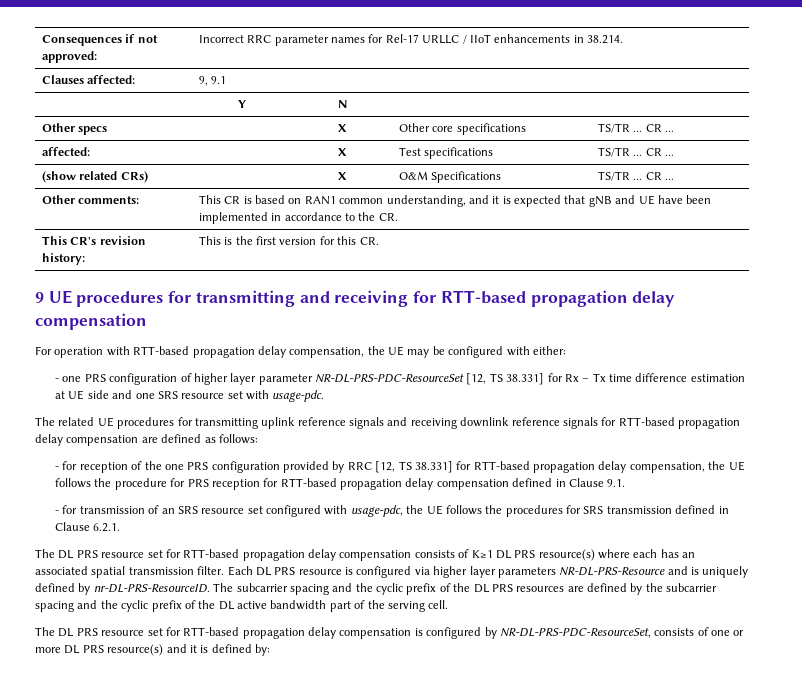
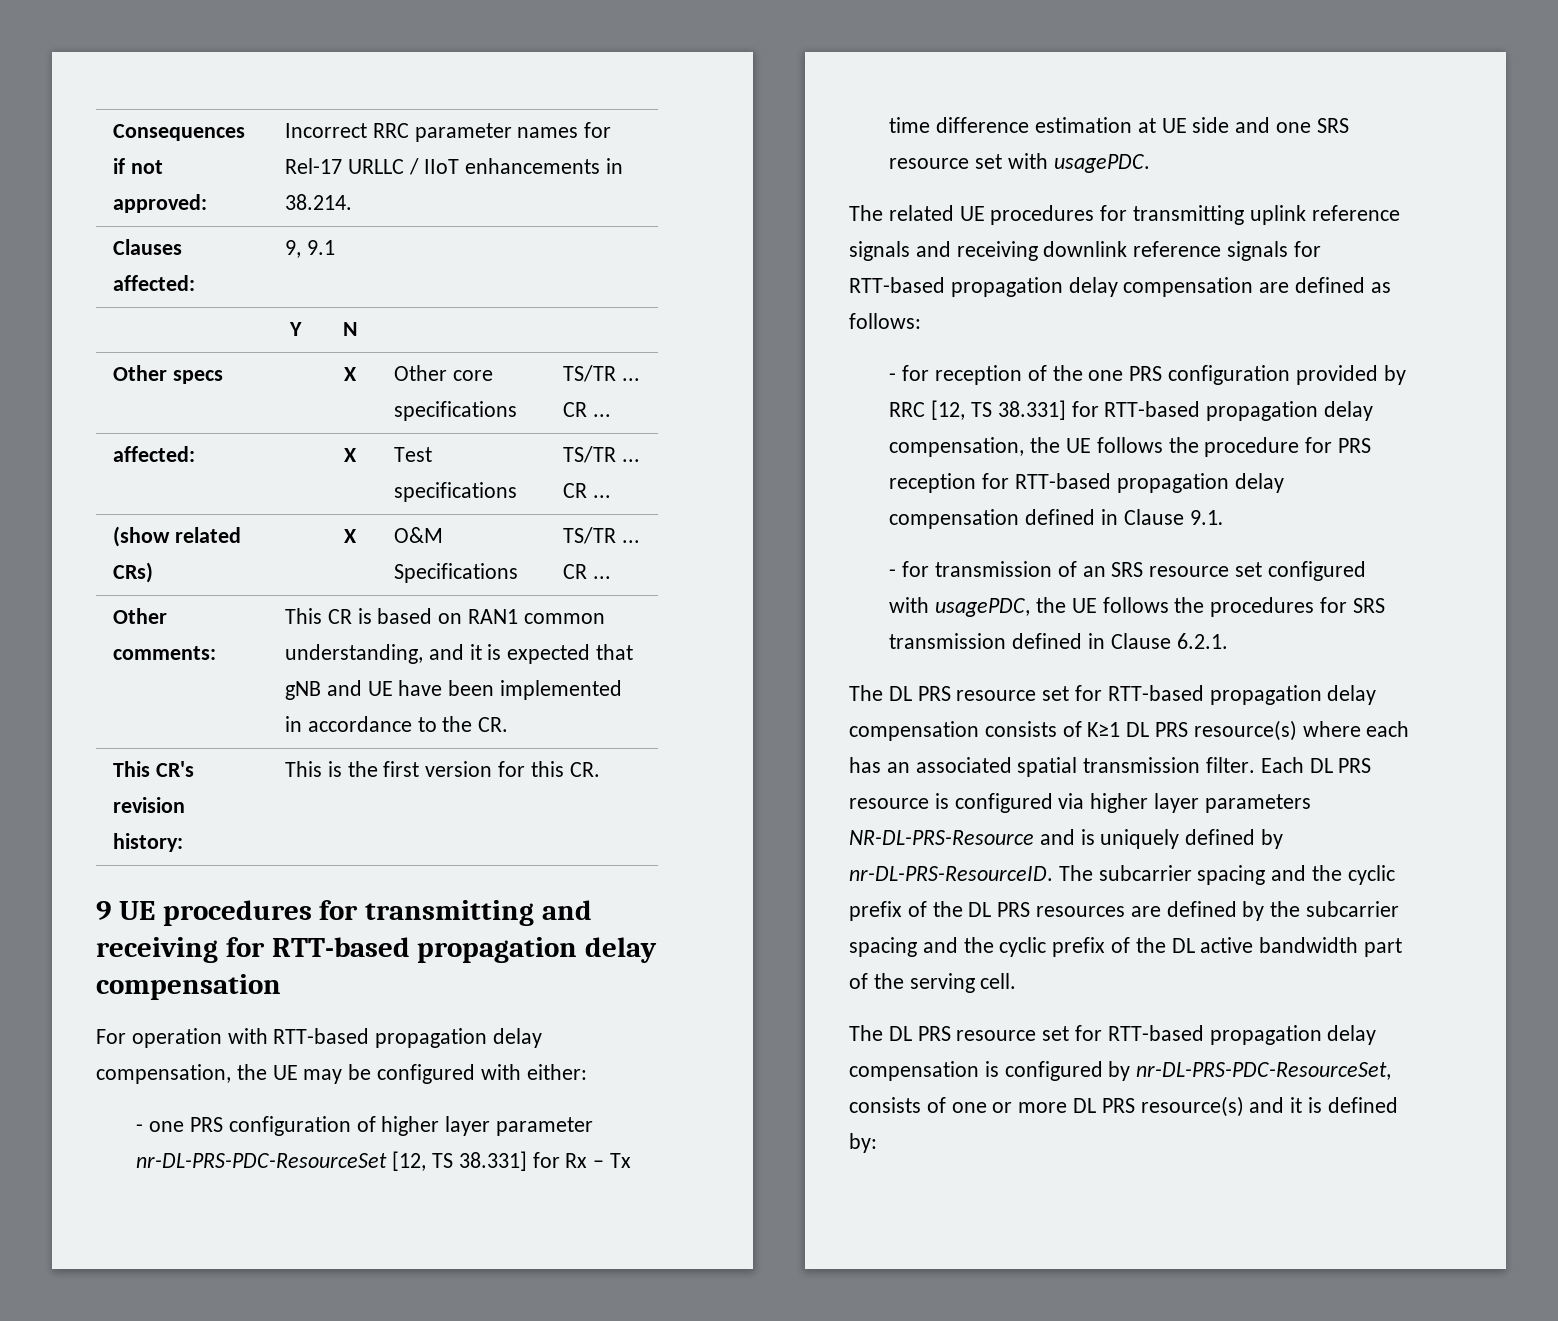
- - one PRS configuration of higher layer parameter NR-DL-PRS-PDC-ResourceSet [12, TS 38.331] for Rx – Tx time difference estimation at UE side and one SRS resource set with usage-pdc.
+ - one PRS configuration of higher layer parameter nr-DL-PRS-PDC-ResourceSet [12, TS 38.331] for Rx – Tx time difference estimation at UE side and one SRS resource set with usagePDC.
- - for transmission of an SRS resource set configured with usage-pdc, the UE follows the procedures for SRS transmission defined in Clause 6.2.1.
+ - for transmission of an SRS resource set configured with usagePDC, the UE follows the procedures for SRS transmission defined in Clause 6.2.1.
- The DL PRS resource set for RTT-based propagation delay compensation is configured by NR-DL-PRS-PDC-ResourceSet, consists of one or more DL PRS resource(s) and it is defined by:
+ The DL PRS resource set for RTT-based propagation delay compensation is configured by nr-DL-PRS-PDC-ResourceSet, consists of one or more DL PRS resource(s) and it is defined by:

